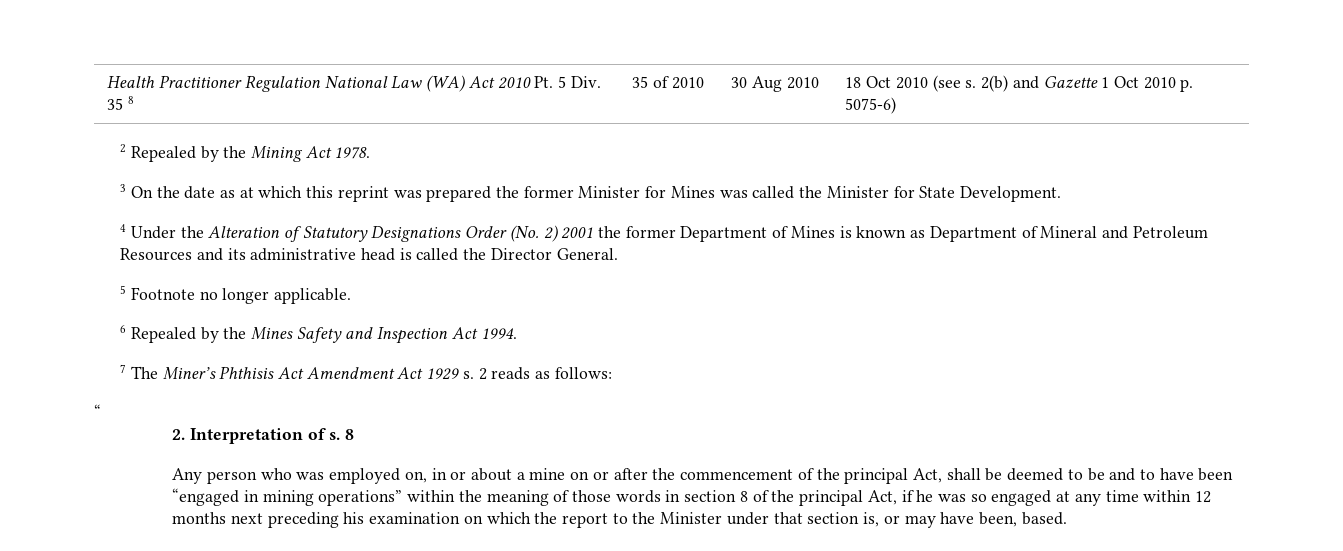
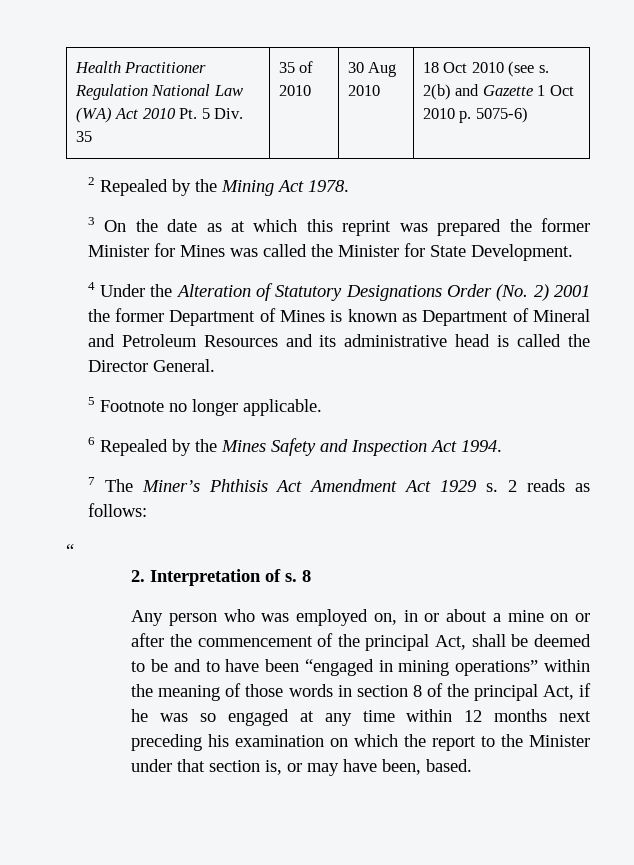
- Health Practitioner Regulation National Law (WA) Act 2010 Pt. 5 Div. 35 8 | 35 of 2010 | 30 Aug 2010 | 18 Oct 2010 (see s. 2(b) and Gazette 1 Oct 2010 p. 5075-6)
+ Health Practitioner Regulation National Law (WA) Act 2010 Pt. 5 Div. 35 | 35 of 2010 | 30 Aug 2010 | 18 Oct 2010 (see s. 2(b) and Gazette 1 Oct 2010 p. 5075-6)

